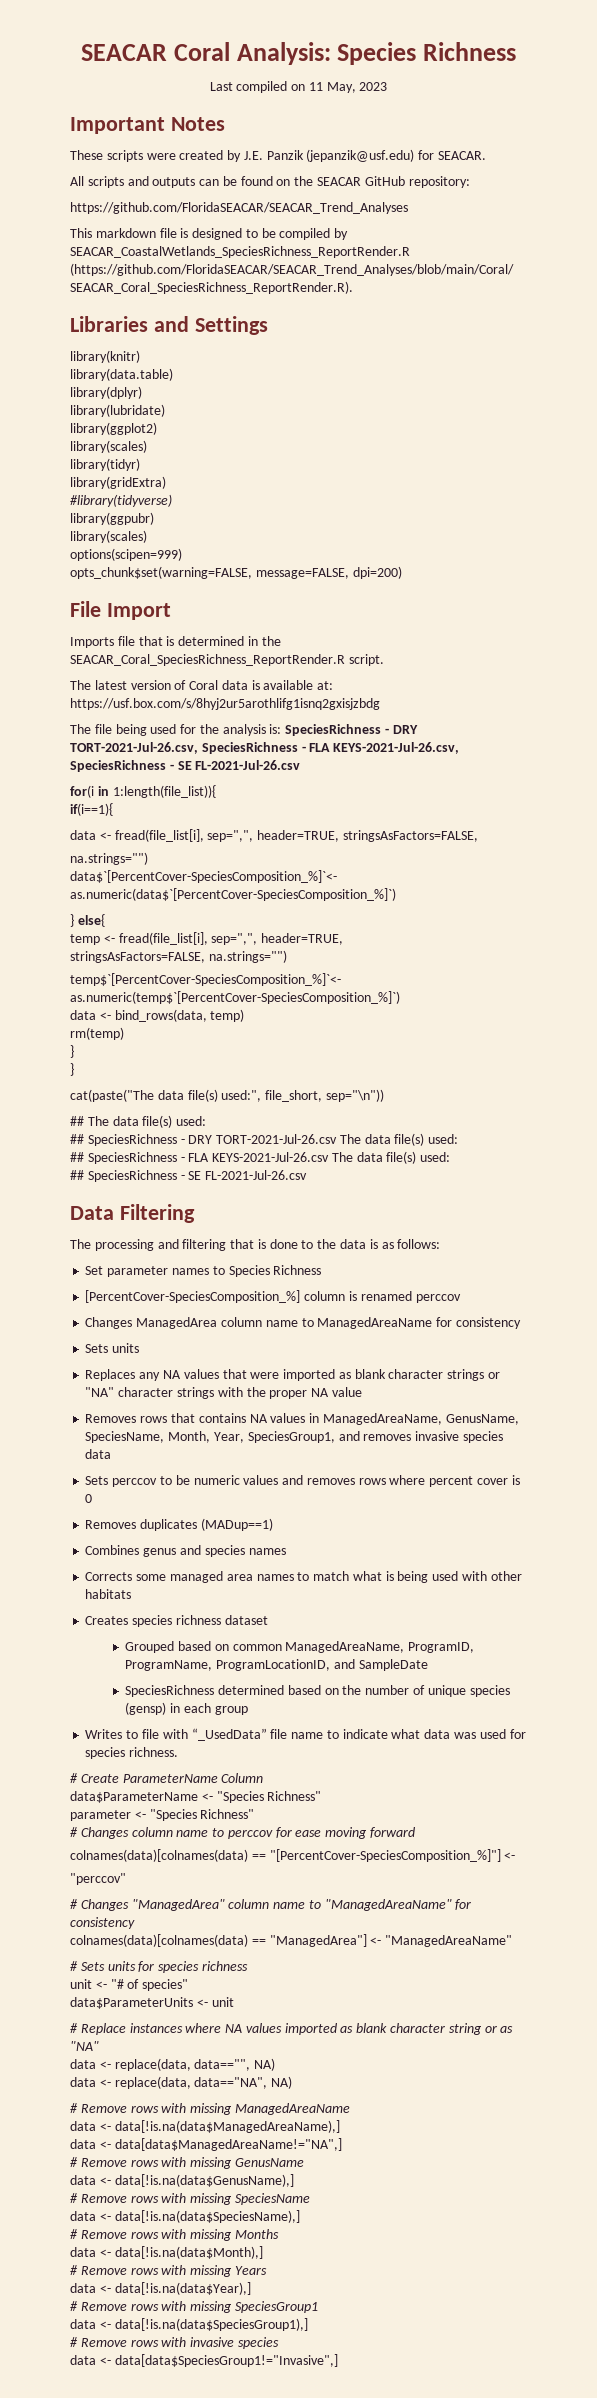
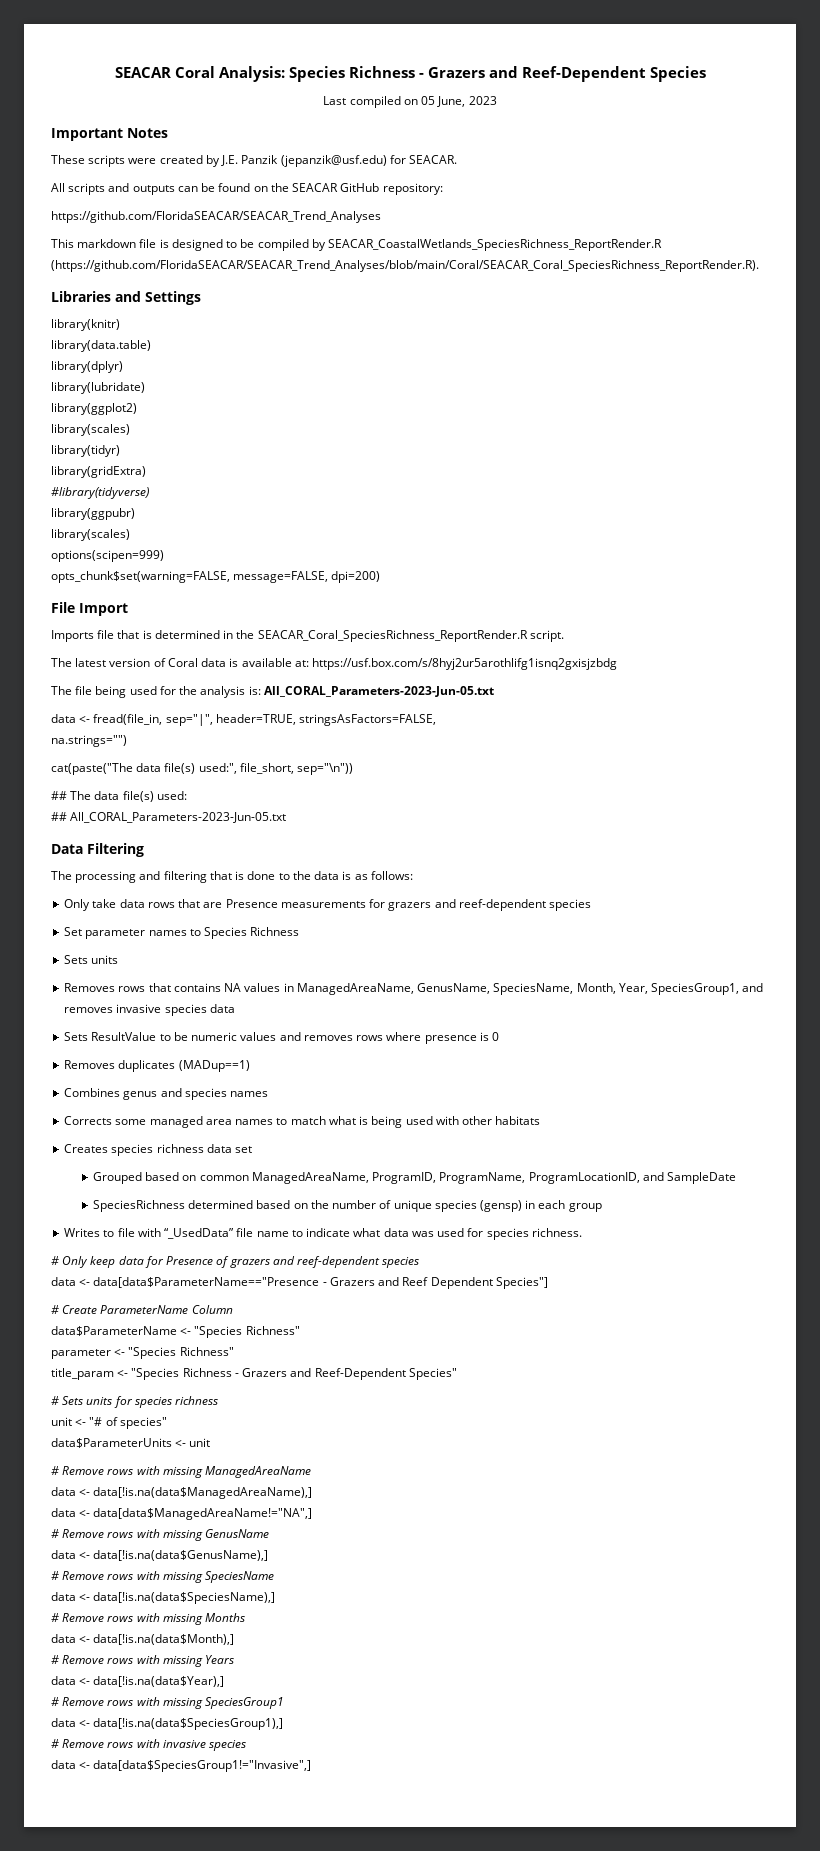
- SEACAR Coral Analysis: Species Richness
+ SEACAR Coral Analysis: Species Richness - Grazers and Reef-Dependent Species
- Last compiled on 11 May, 2023
+ Last compiled on 05 June, 2023
- The file being used for the analysis is: SpeciesRichness - DRY TORT-2021-Jul-26.csv, SpeciesRichness - FLA KEYS-2021-Jul-26.csv, SpeciesRichness - SE FL-2021-Jul-26.csv
- for(i in 1:length(file_list)){
- if(i==1){
- data <- fread(file_list[i], sep=",", header=TRUE, stringsAsFactors=FALSE,
+ The file being used for the analysis is: All_CORAL_Parameters-2023-Jun-05.txt
+ data <- fread(file_in, sep="|", header=TRUE, stringsAsFactors=FALSE,
- data$`[PercentCover-SpeciesComposition_%]`<- as.numeric(data$`[PercentCover-SpeciesComposition_%]`)
- } else{
- temp <- fread(file_list[i], sep=",", header=TRUE,
- stringsAsFactors=FALSE, na.strings="")
- temp$`[PercentCover-SpeciesComposition_%]`<- as.numeric(temp$`[PercentCover-SpeciesComposition_%]`)
- data <- bind_rows(data, temp)
- rm(temp)
- }
- }
- ## SpeciesRichness - DRY TORT-2021-Jul-26.csv The data file(s) used:
- ## SpeciesRichness - FLA KEYS-2021-Jul-26.csv The data file(s) used:
- ## SpeciesRichness - SE FL-2021-Jul-26.csv
+ ## All_CORAL_Parameters-2023-Jun-05.txt
+ Only take data rows that are Presence measurements for grazers and reef-dependent species
  Set parameter names to Species Richness
- [PercentCover-SpeciesComposition_%] column is renamed perccov
- Changes ManagedArea column name to ManagedAreaName for consistency
  Sets units
- Replaces any NA values that were imported as blank character strings or "NA" character strings with the proper NA value
- Sets perccov to be numeric values and removes rows where percent cover is 0
+ Sets ResultValue to be numeric values and removes rows where presence is 0
- Creates species richness dataset
+ Creates species richness data set
+ # Only keep data for Presence of grazers and reef-dependent species
+ data <- data[data$ParameterName=="Presence - Grazers and Reef Dependent Species"]
- # Changes column name to perccov for ease moving forward
- colnames(data)[colnames(data) == "[PercentCover-SpeciesComposition_%]"] <-
- "perccov"
- # Changes "ManagedArea" column name to "ManagedAreaName" for consistency
- colnames(data)[colnames(data) == "ManagedArea"] <- "ManagedAreaName"
+ title_param <- "Species Richness - Grazers and Reef-Dependent Species"
- # Replace instances where NA values imported as blank character string or as "NA"
- data <- replace(data, data=="", NA)
- data <- replace(data, data=="NA", NA)

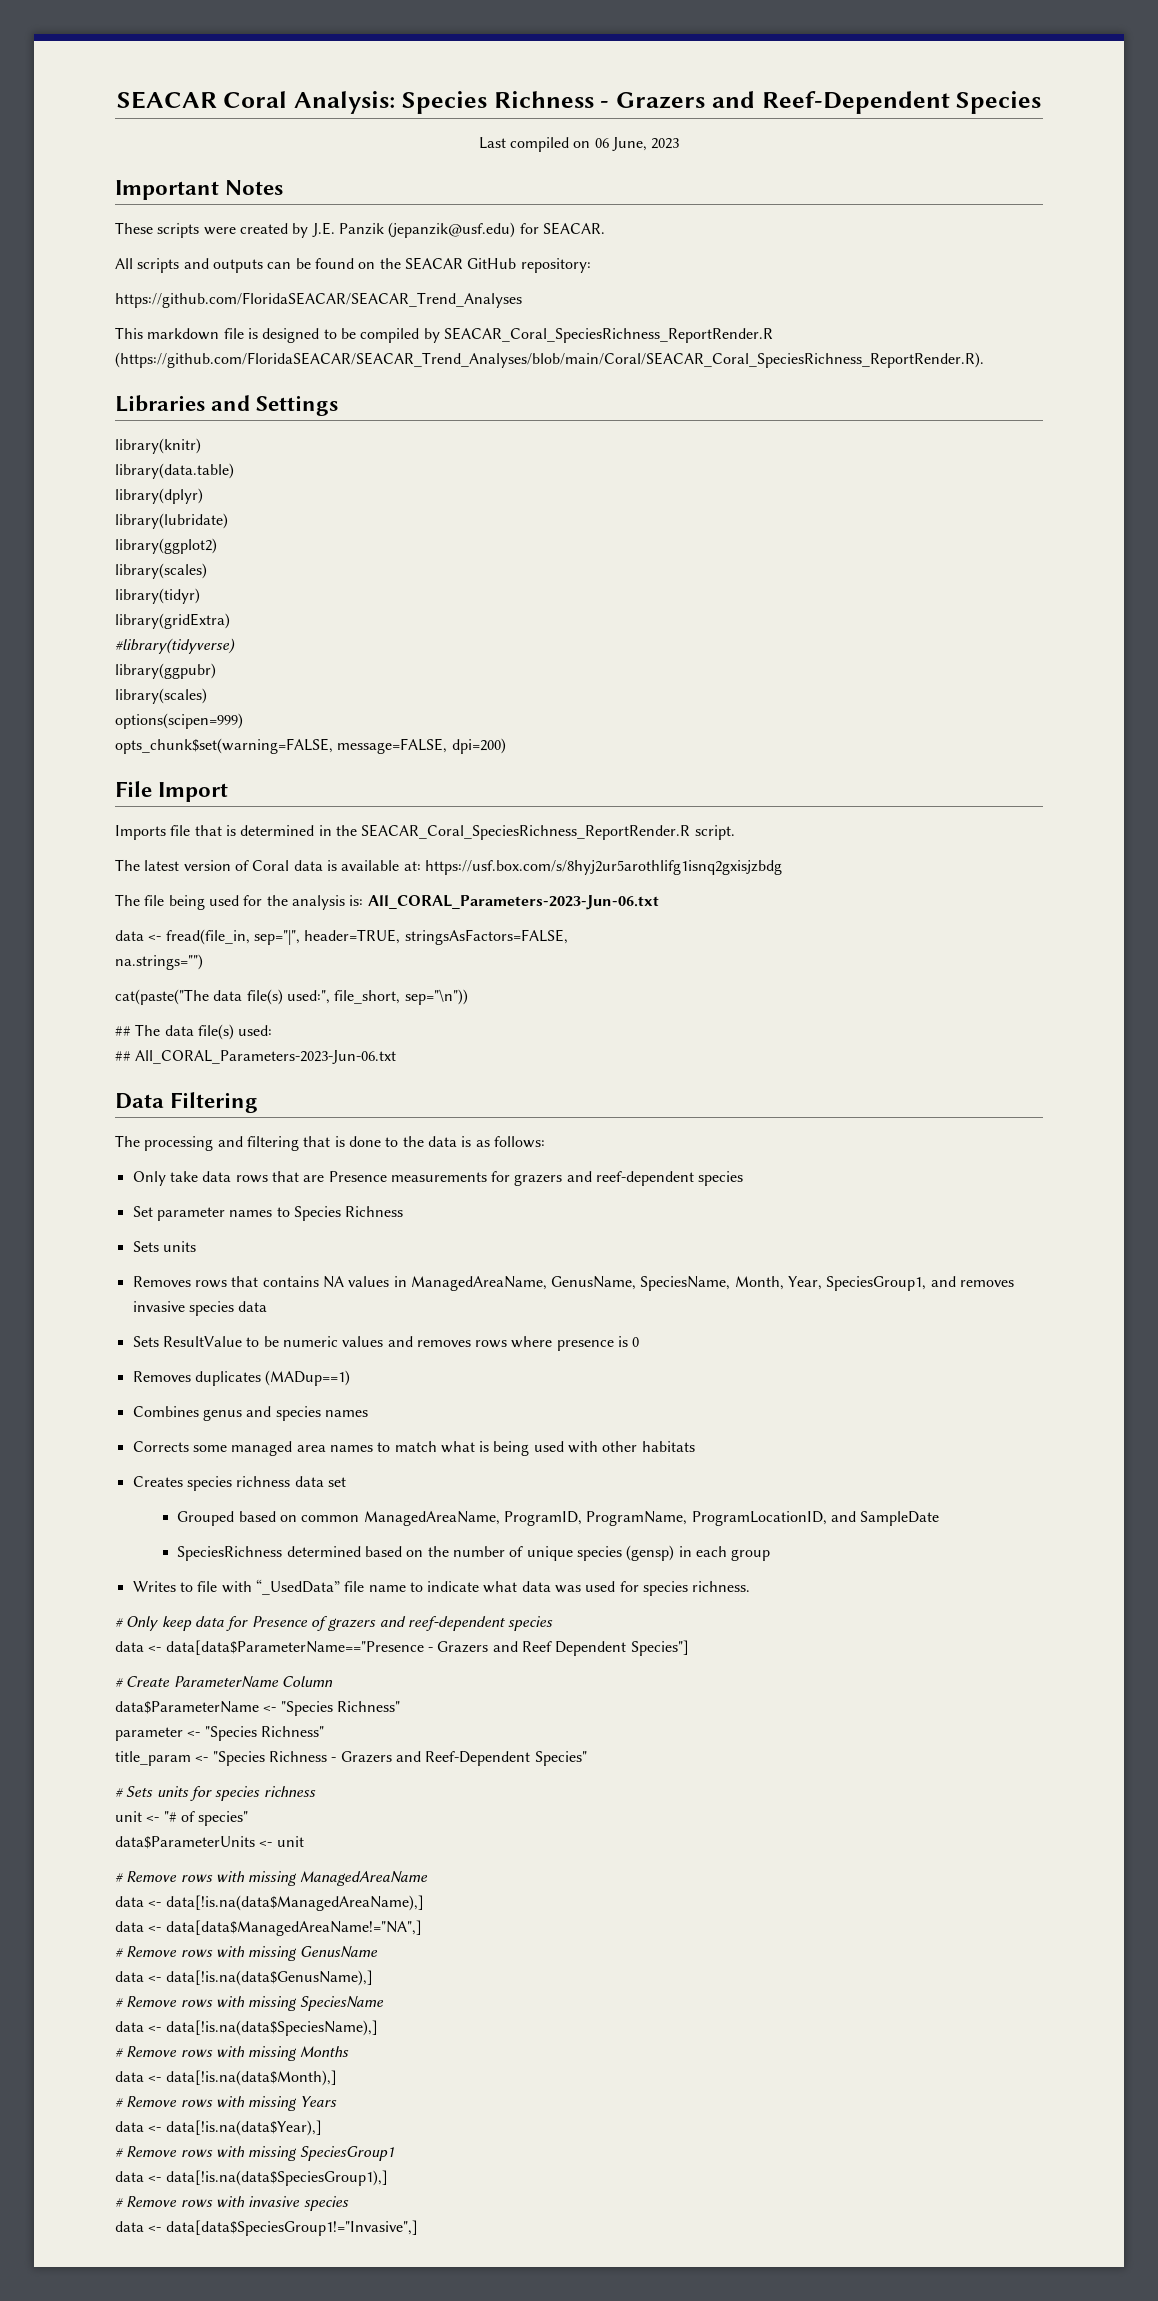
- Last compiled on 05 June, 2023
+ Last compiled on 06 June, 2023
- This markdown file is designed to be compiled by SEACAR_CoastalWetlands_SpeciesRichness_ReportRender.R (https://github.com/FloridaSEACAR/SEACAR_Trend_Analyses/blob/main/Coral/SEACAR_Coral_SpeciesRichness_ReportRender.R).
+ This markdown file is designed to be compiled by SEACAR_Coral_SpeciesRichness_ReportRender.R (https://github.com/FloridaSEACAR/SEACAR_Trend_Analyses/blob/main/Coral/SEACAR_Coral_SpeciesRichness_ReportRender.R).
- The file being used for the analysis is: All_CORAL_Parameters-2023-Jun-05.txt
+ The file being used for the analysis is: All_CORAL_Parameters-2023-Jun-06.txt
- ## All_CORAL_Parameters-2023-Jun-05.txt
+ ## All_CORAL_Parameters-2023-Jun-06.txt

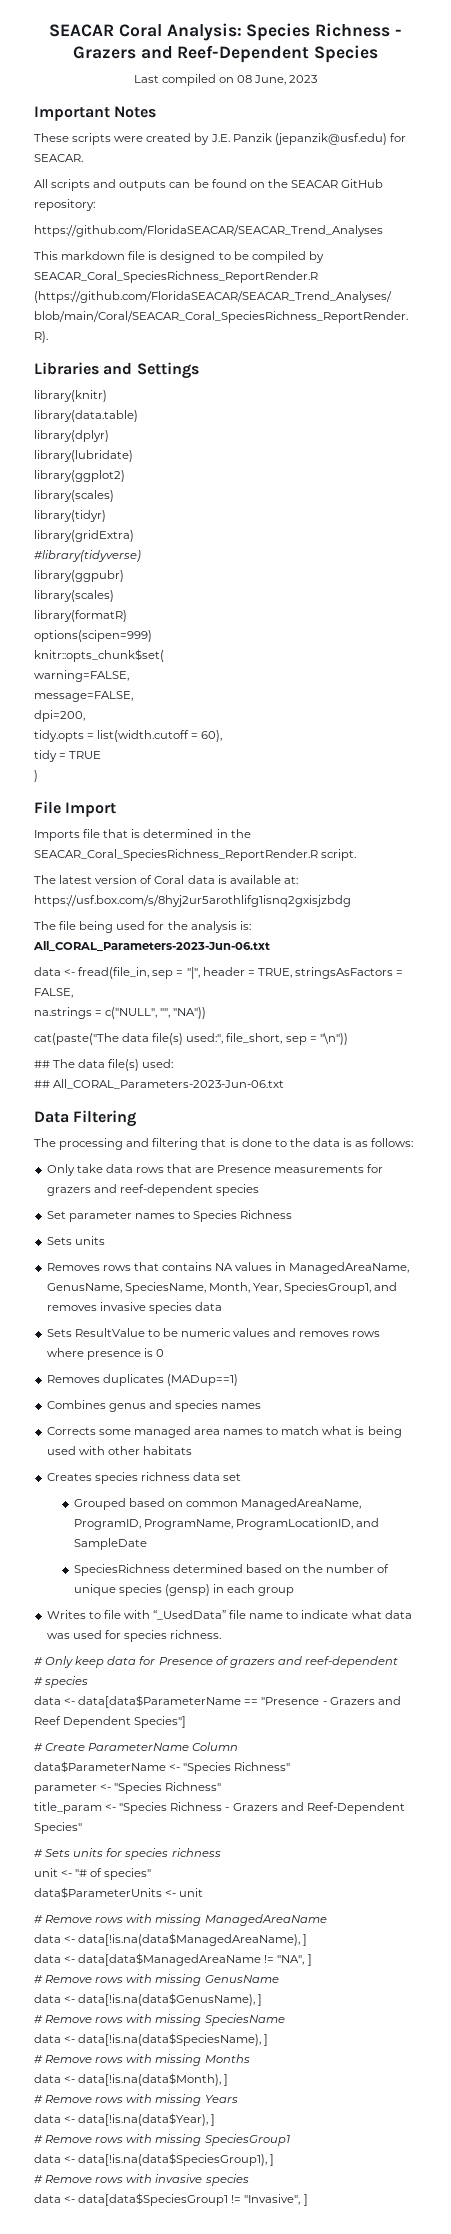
- Last compiled on 06 June, 2023
+ Last compiled on 08 June, 2023
+ library(formatR)
- opts_chunk$set(warning=FALSE, message=FALSE, dpi=200)
+ knitr::opts_chunk$set(
+ warning=FALSE,
+ message=FALSE,
+ dpi=200,
+ tidy.opts = list(width.cutoff = 60),
+ tidy = TRUE
+ )
- data <- fread(file_in, sep="|", header=TRUE, stringsAsFactors=FALSE,
- na.strings="")
+ data <- fread(file_in, sep = "|", header = TRUE, stringsAsFactors = FALSE,
+ na.strings = c("NULL", "", "NA"))
- cat(paste("The data file(s) used:", file_short, sep="\n"))
+ cat(paste("The data file(s) used:", file_short, sep = "\n"))
- # Only keep data for Presence of grazers and reef-dependent species
- data <- data[data$ParameterName=="Presence - Grazers and Reef Dependent Species"]
+ # Only keep data for Presence of grazers and reef-dependent
+ # species
+ data <- data[data$ParameterName == "Presence - Grazers and Reef Dependent Species"]
- data <- data[!is.na(data$ManagedAreaName),]
- data <- data[data$ManagedAreaName!="NA",]
+ data <- data[!is.na(data$ManagedAreaName), ]
+ data <- data[data$ManagedAreaName != "NA", ]
- data <- data[!is.na(data$GenusName),]
+ data <- data[!is.na(data$GenusName), ]
- data <- data[!is.na(data$SpeciesName),]
+ data <- data[!is.na(data$SpeciesName), ]
- data <- data[!is.na(data$Month),]
+ data <- data[!is.na(data$Month), ]
- data <- data[!is.na(data$Year),]
+ data <- data[!is.na(data$Year), ]
- data <- data[!is.na(data$SpeciesGroup1),]
+ data <- data[!is.na(data$SpeciesGroup1), ]
- data <- data[data$SpeciesGroup1!="Invasive",]
+ data <- data[data$SpeciesGroup1 != "Invasive", ]

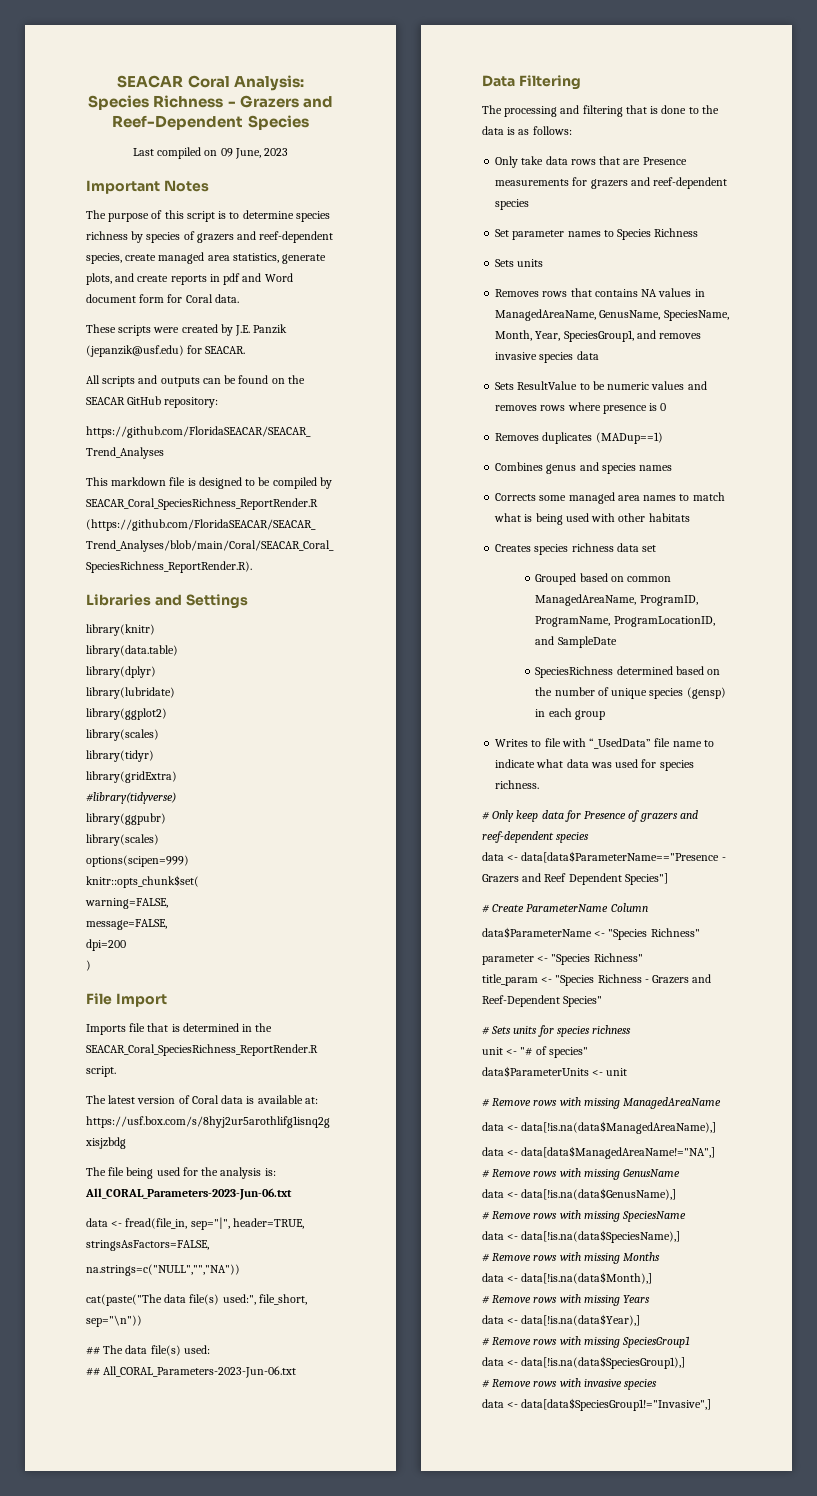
- Last compiled on 08 June, 2023
+ Last compiled on 09 June, 2023
+ The purpose of this script is to determine species richness by species of grazers and reef-dependent species, create managed area statistics, generate plots, and create reports in pdf and Word document form for Coral data.
- library(formatR)
- dpi=200,
- tidy.opts = list(width.cutoff = 60),
- tidy = TRUE
+ dpi=200
- data <- fread(file_in, sep = "|", header = TRUE, stringsAsFactors = FALSE,
- na.strings = c("NULL", "", "NA"))
+ data <- fread(file_in, sep="|", header=TRUE, stringsAsFactors=FALSE,
+ na.strings=c("NULL","","NA"))
- cat(paste("The data file(s) used:", file_short, sep = "\n"))
+ cat(paste("The data file(s) used:", file_short, sep="\n"))
- # Only keep data for Presence of grazers and reef-dependent
- # species
- data <- data[data$ParameterName == "Presence - Grazers and Reef Dependent Species"]
+ # Only keep data for Presence of grazers and reef-dependent species
+ data <- data[data$ParameterName=="Presence - Grazers and Reef Dependent Species"]
- data <- data[!is.na(data$ManagedAreaName), ]
- data <- data[data$ManagedAreaName != "NA", ]
+ data <- data[!is.na(data$ManagedAreaName),]
+ data <- data[data$ManagedAreaName!="NA",]
- data <- data[!is.na(data$GenusName), ]
+ data <- data[!is.na(data$GenusName),]
- data <- data[!is.na(data$SpeciesName), ]
+ data <- data[!is.na(data$SpeciesName),]
- data <- data[!is.na(data$Month), ]
+ data <- data[!is.na(data$Month),]
- data <- data[!is.na(data$Year), ]
+ data <- data[!is.na(data$Year),]
- data <- data[!is.na(data$SpeciesGroup1), ]
+ data <- data[!is.na(data$SpeciesGroup1),]
- data <- data[data$SpeciesGroup1 != "Invasive", ]
+ data <- data[data$SpeciesGroup1!="Invasive",]

